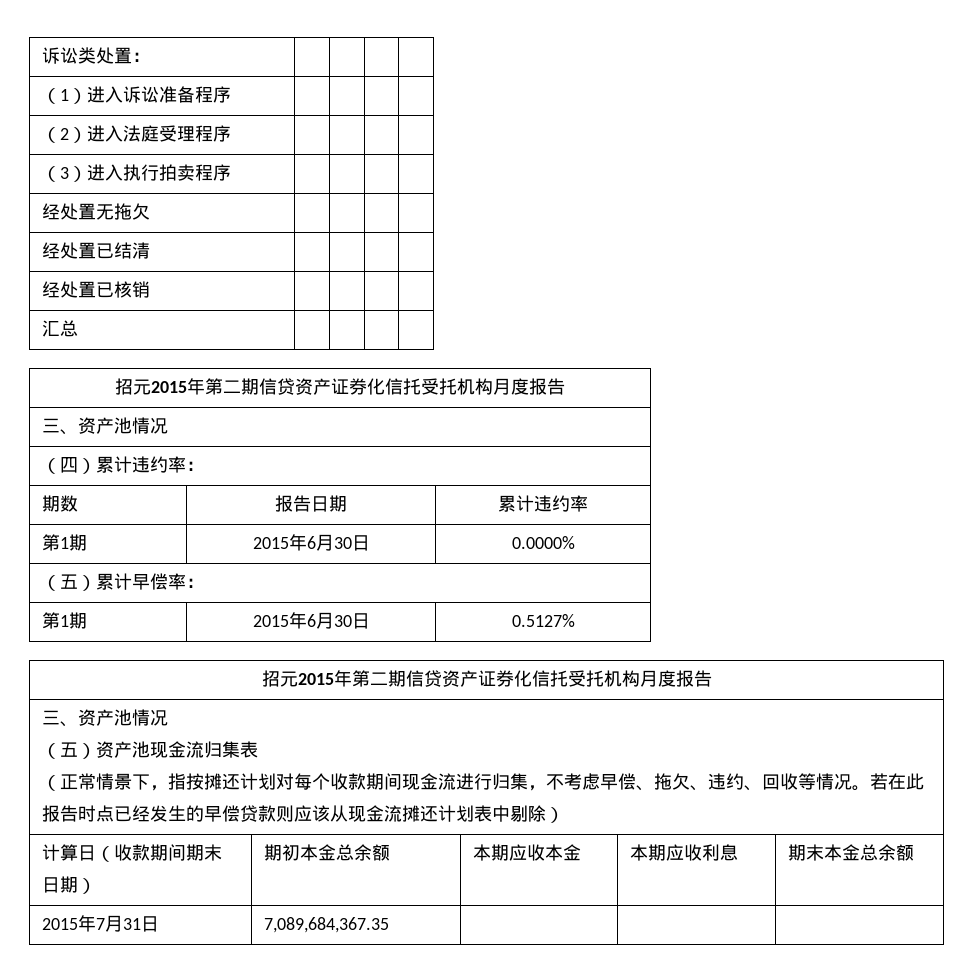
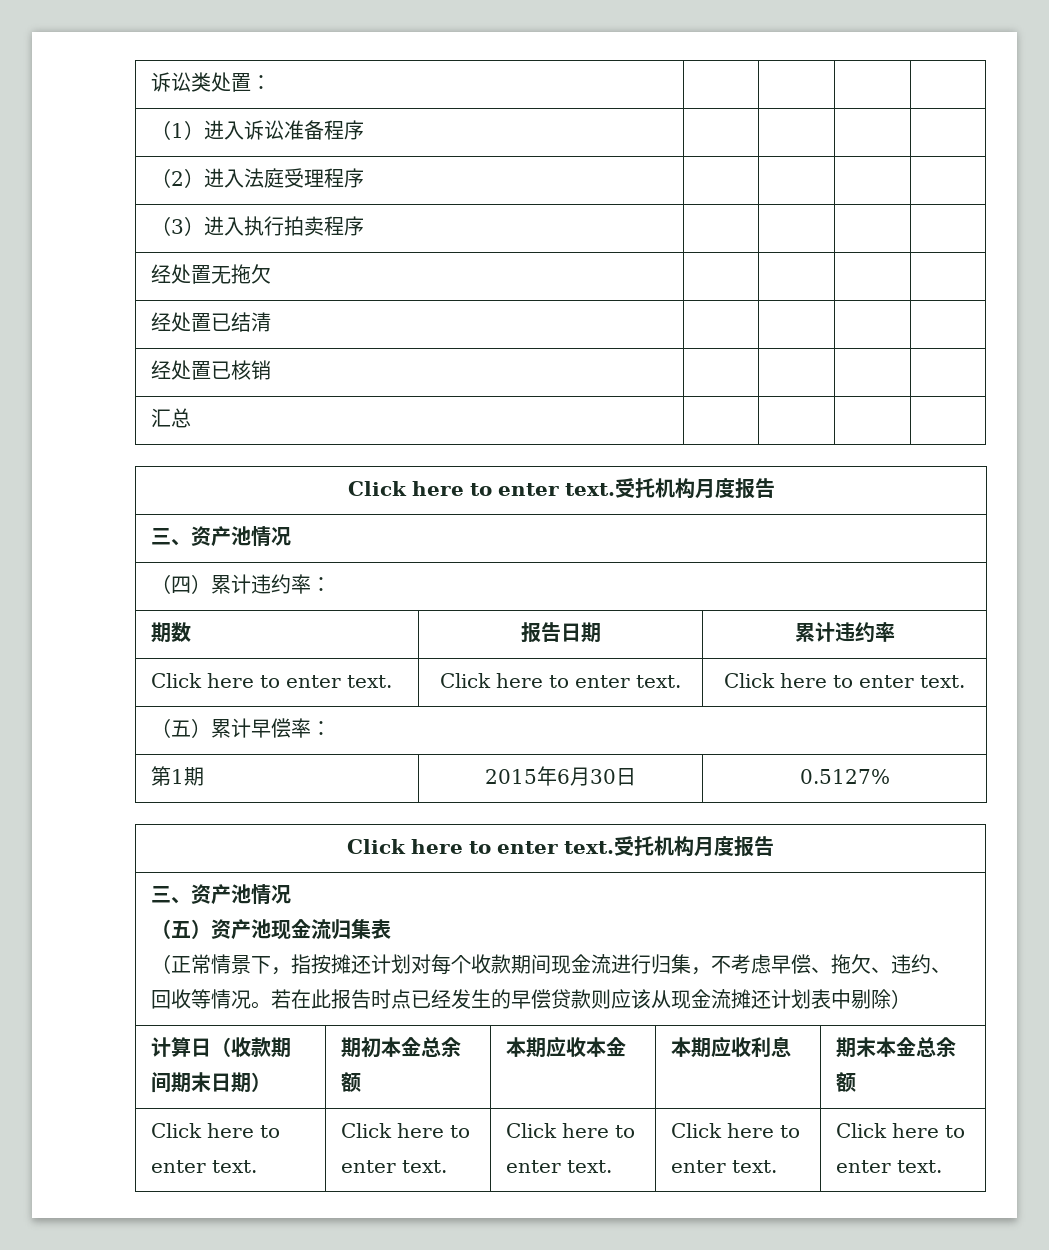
  汇总 | | | |
- 招元2015年第二期信贷资产证券化信托受托机构月度报告
+ Click here to enter text.受托机构月度报告
  期数 | 报告日期 | 累计违约率
- 第1期 | 2015年6月30日 | 0.0000%
+ Click here to enter text. | Click here to enter text. | Click here to enter text.
  第1期 | 2015年6月30日 | 0.5127%
- 招元2015年第二期信贷资产证券化信托受托机构月度报告
+ Click here to enter text.受托机构月度报告
- 2015年7月31日 | 7,089,684,367.35 | | |
+ Click here to enter text. | Click here to enter text. | Click here to enter text. | Click here to enter text. | Click here to enter text.

